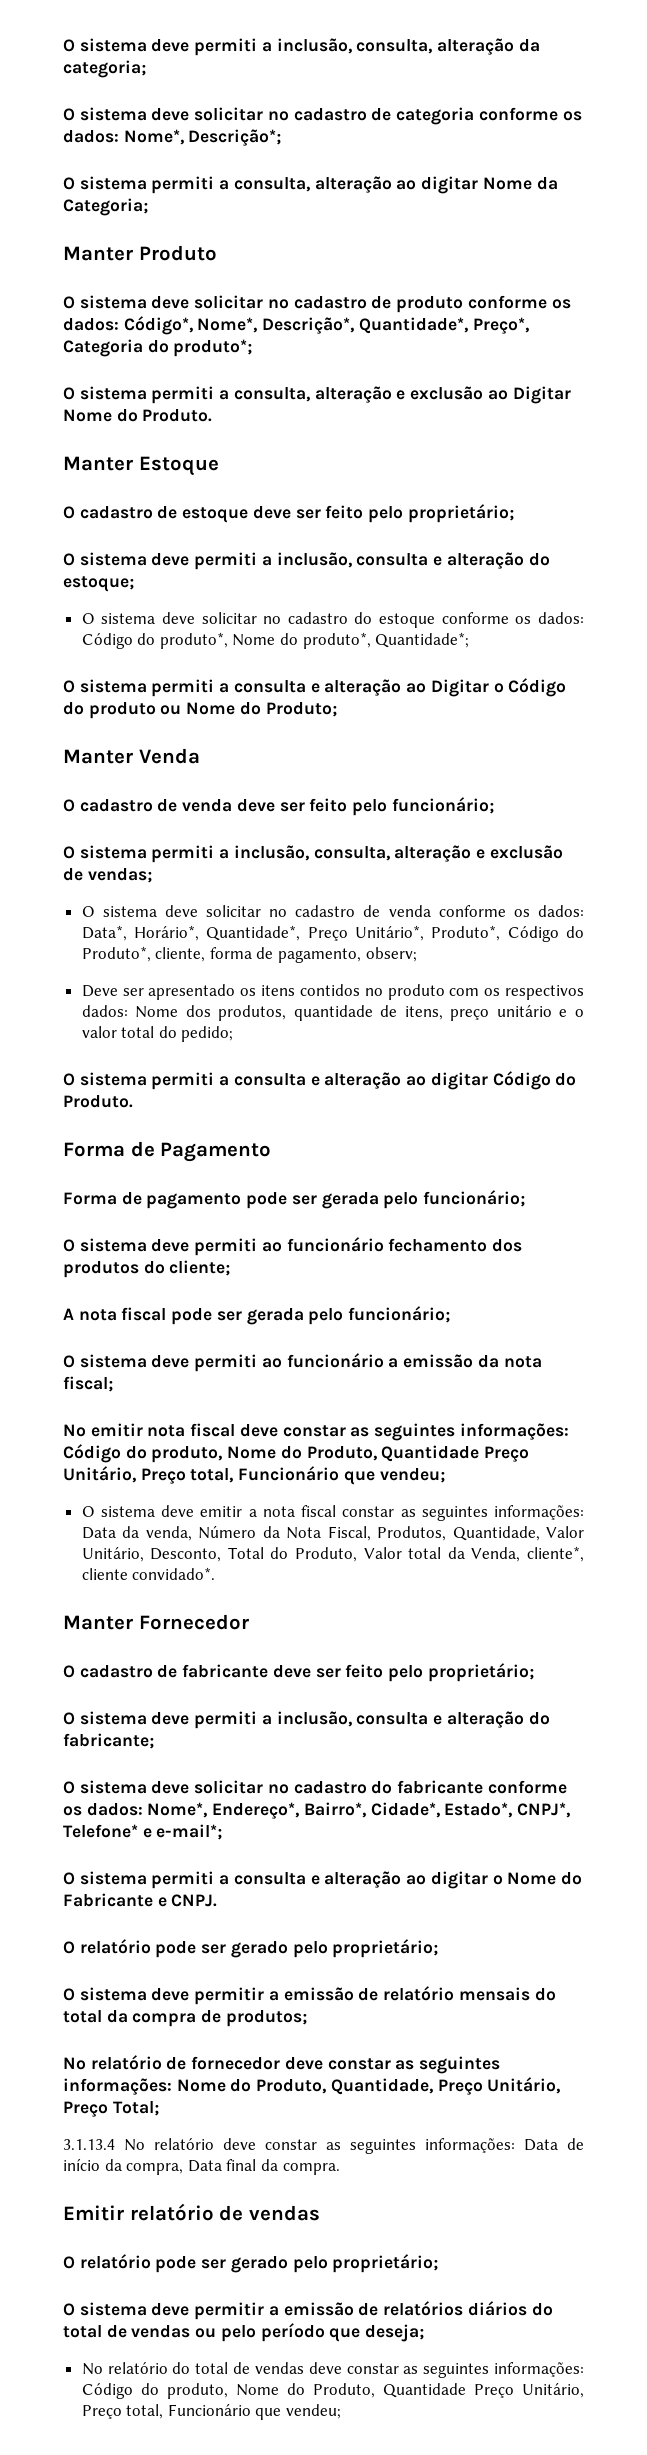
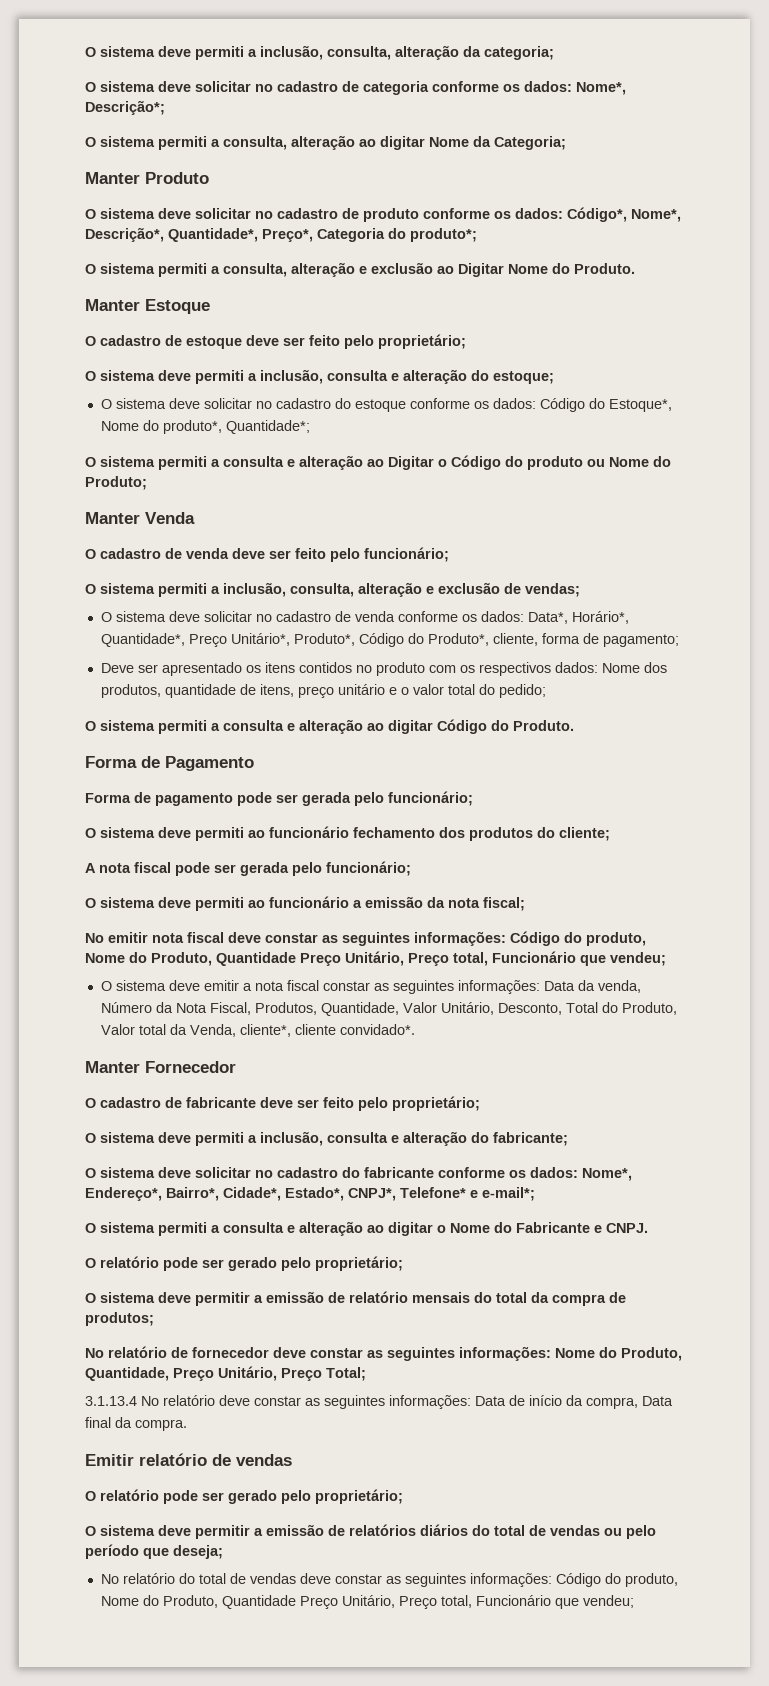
- O sistema deve solicitar no cadastro do estoque conforme os dados: Código do produto*, Nome do produto*, Quantidade*;
+ O sistema deve solicitar no cadastro do estoque conforme os dados: Código do Estoque*, Nome do produto*, Quantidade*;
- O sistema deve solicitar no cadastro de venda conforme os dados: Data*, Horário*, Quantidade*, Preço Unitário*, Produto*, Código do Produto*, cliente, forma de pagamento, observ;
+ O sistema deve solicitar no cadastro de venda conforme os dados: Data*, Horário*, Quantidade*, Preço Unitário*, Produto*, Código do Produto*, cliente, forma de pagamento;

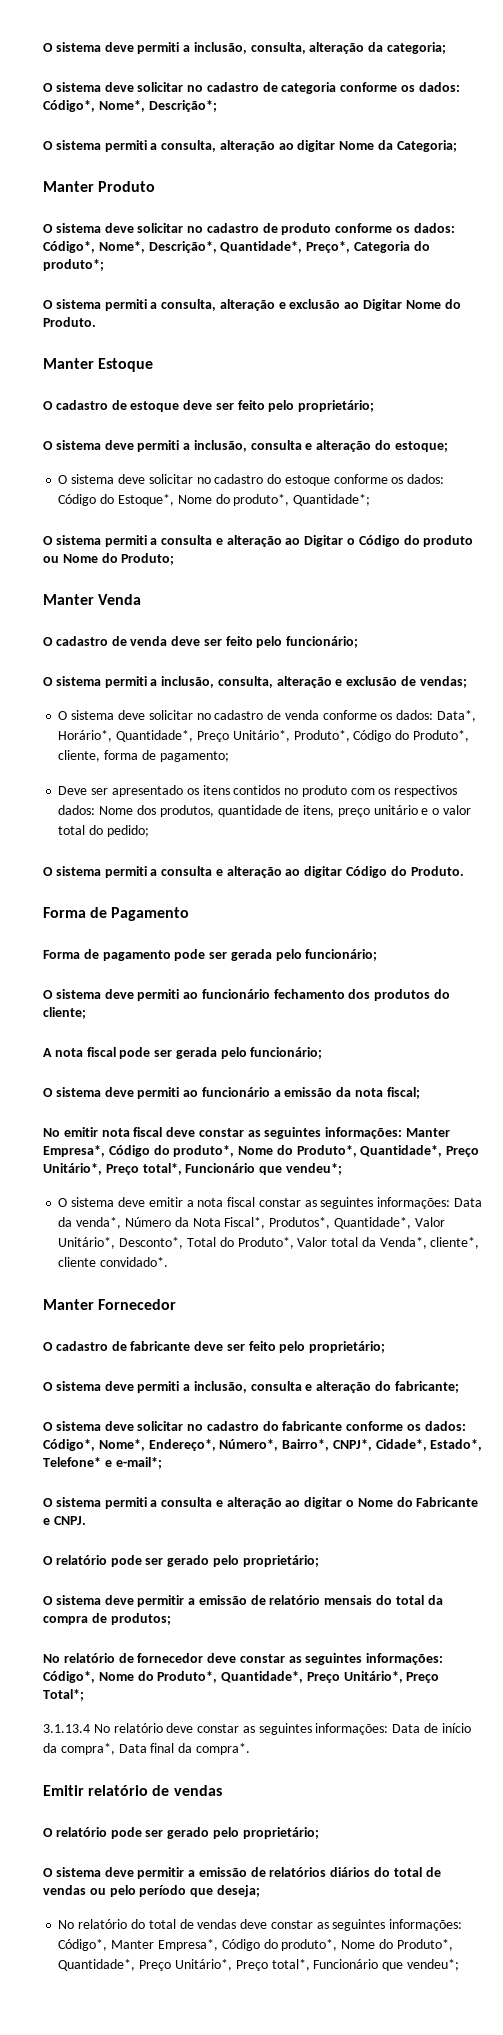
- O sistema deve solicitar no cadastro de categoria conforme os dados: Nome*, Descrição*;
+ O sistema deve solicitar no cadastro de categoria conforme os dados: Código*, Nome*, Descrição*;
- No emitir nota fiscal deve constar as seguintes informações: Código do produto, Nome do Produto, Quantidade Preço Unitário, Preço total, Funcionário que vendeu;
+ No emitir nota fiscal deve constar as seguintes informações: Manter Empresa*, Código do produto*, Nome do Produto*, Quantidade*, Preço Unitário*, Preço total*, Funcionário que vendeu*;
- O sistema deve emitir a nota fiscal constar as seguintes informações: Data da venda, Número da Nota Fiscal, Produtos, Quantidade, Valor Unitário, Desconto, Total do Produto, Valor total da Venda, cliente*, cliente convidado*.
+ O sistema deve emitir a nota fiscal constar as seguintes informações: Data da venda*, Número da Nota Fiscal*, Produtos*, Quantidade*, Valor Unitário*, Desconto*, Total do Produto*, Valor total da Venda*, cliente*, cliente convidado*.
- O sistema deve solicitar no cadastro do fabricante conforme os dados: Nome*, Endereço*, Bairro*, Cidade*, Estado*, CNPJ*, Telefone* e e-mail*;
+ O sistema deve solicitar no cadastro do fabricante conforme os dados: Código*, Nome*, Endereço*, Número*, Bairro*, CNPJ*, Cidade*, Estado*, Telefone* e e-mail*;
- No relatório de fornecedor deve constar as seguintes informações: Nome do Produto, Quantidade, Preço Unitário, Preço Total;
+ No relatório de fornecedor deve constar as seguintes informações: Código*, Nome do Produto*, Quantidade*, Preço Unitário*, Preço Total*;
- 3.1.13.4 No relatório deve constar as seguintes informações: Data de início da compra, Data final da compra.
+ 3.1.13.4 No relatório deve constar as seguintes informações: Data de início da compra*, Data final da compra*.
- No relatório do total de vendas deve constar as seguintes informações: Código do produto, Nome do Produto, Quantidade Preço Unitário, Preço total, Funcionário que vendeu;
+ No relatório do total de vendas deve constar as seguintes informações: Código*, Manter Empresa*, Código do produto*, Nome do Produto*, Quantidade*, Preço Unitário*, Preço total*, Funcionário que vendeu*;

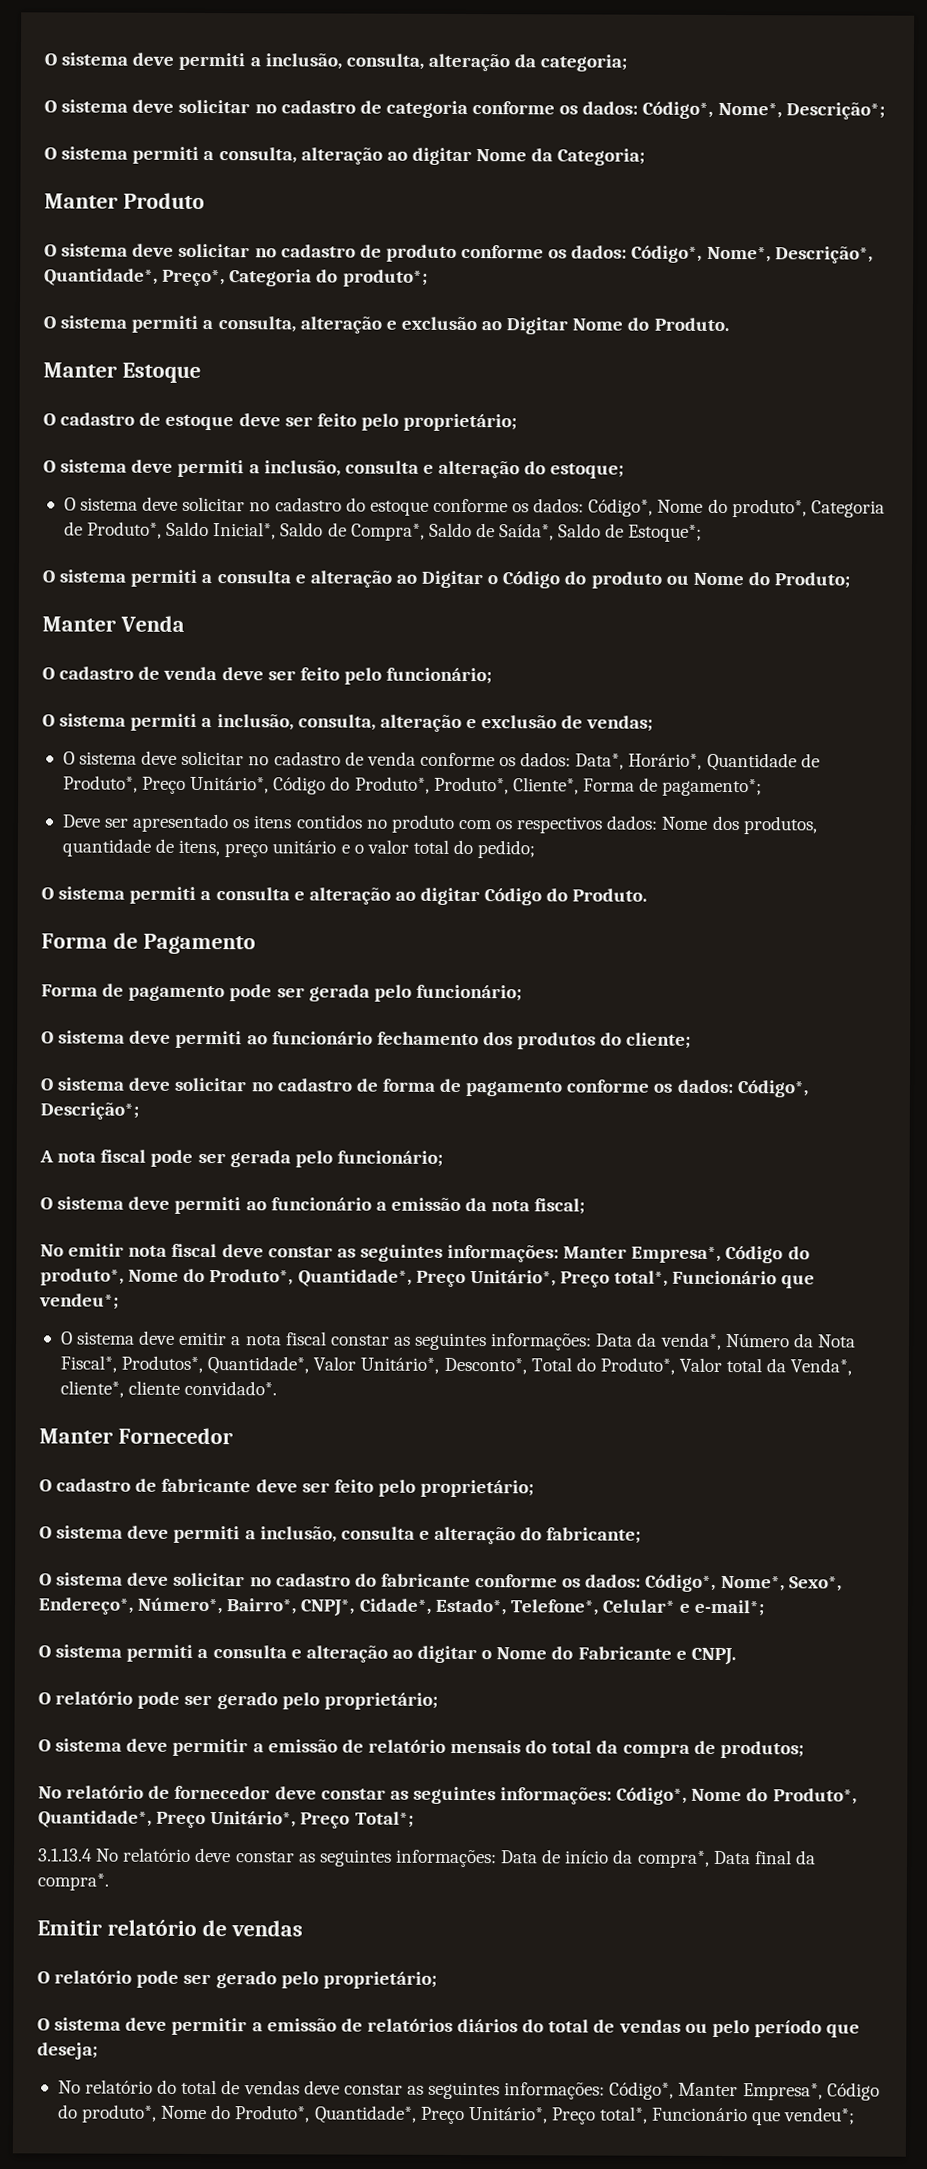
- O sistema deve solicitar no cadastro do estoque conforme os dados: Código do Estoque*, Nome do produto*, Quantidade*;
+ O sistema deve solicitar no cadastro do estoque conforme os dados: Código*, Nome do produto*, Categoria de Produto*, Saldo Inicial*, Saldo de Compra*, Saldo de Saída*, Saldo de Estoque*;
- O sistema deve solicitar no cadastro de venda conforme os dados: Data*, Horário*, Quantidade*, Preço Unitário*, Produto*, Código do Produto*, cliente, forma de pagamento;
+ O sistema deve solicitar no cadastro de venda conforme os dados: Data*, Horário*, Quantidade de Produto*, Preço Unitário*, Código do Produto*, Produto*, Cliente*, Forma de pagamento*;
+ O sistema deve solicitar no cadastro de forma de pagamento conforme os dados: Código*, Descrição*;
- O sistema deve solicitar no cadastro do fabricante conforme os dados: Código*, Nome*, Endereço*, Número*, Bairro*, CNPJ*, Cidade*, Estado*, Telefone* e e-mail*;
+ O sistema deve solicitar no cadastro do fabricante conforme os dados: Código*, Nome*, Sexo*, Endereço*, Número*, Bairro*, CNPJ*, Cidade*, Estado*, Telefone*, Celular* e e-mail*;

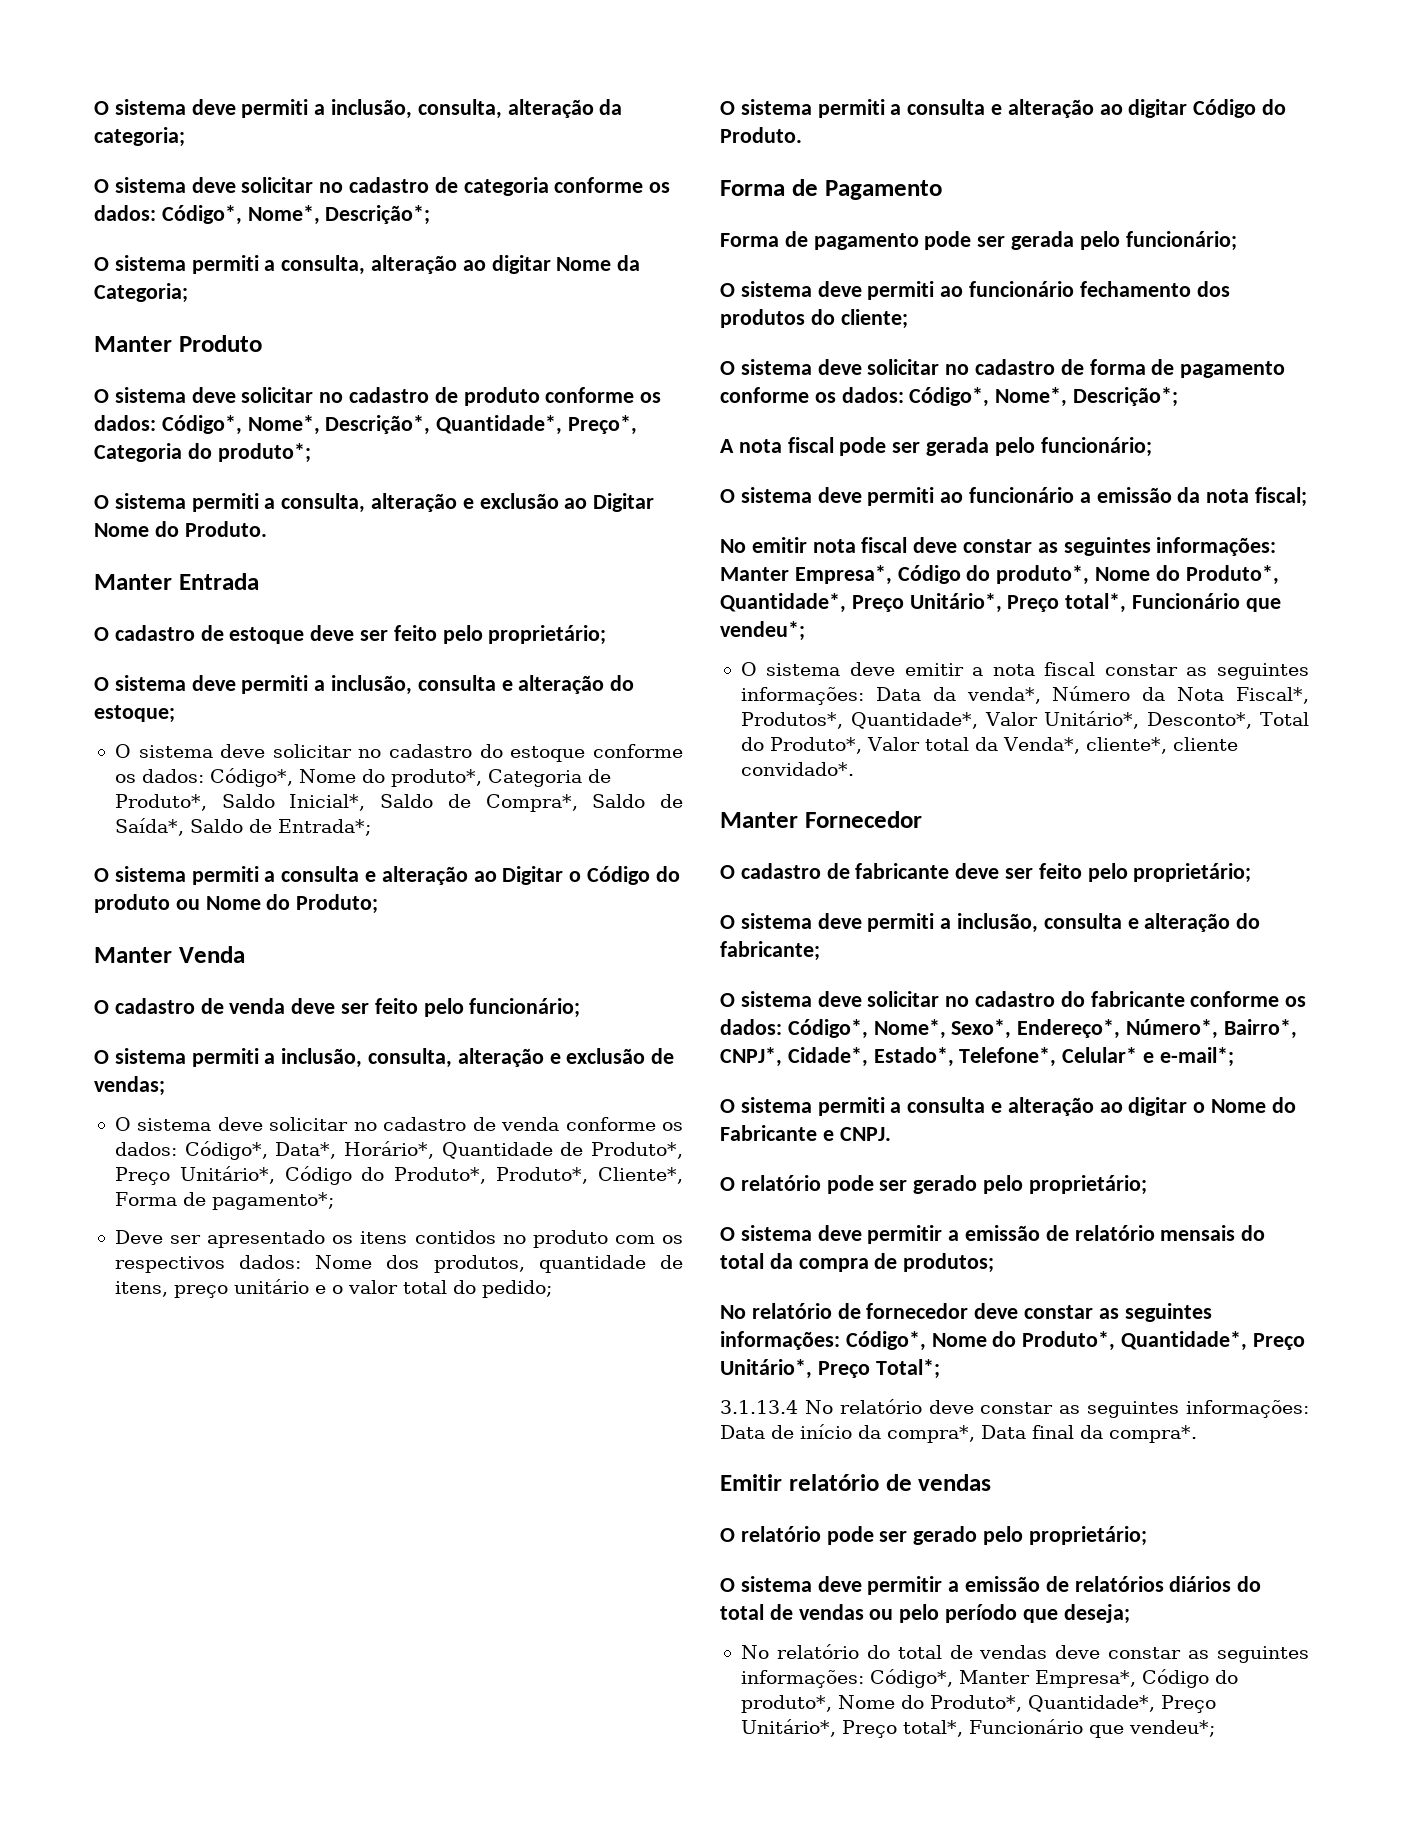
- Manter Estoque
+ Manter Entrada
- O sistema deve solicitar no cadastro do estoque conforme os dados: Código*, Nome do produto*, Categoria de Produto*, Saldo Inicial*, Saldo de Compra*, Saldo de Saída*, Saldo de Estoque*;
+ O sistema deve solicitar no cadastro do estoque conforme os dados: Código*, Nome do produto*, Categoria de Produto*, Saldo Inicial*, Saldo de Compra*, Saldo de Saída*, Saldo de Entrada*;
- O sistema deve solicitar no cadastro de venda conforme os dados: Data*, Horário*, Quantidade de Produto*, Preço Unitário*, Código do Produto*, Produto*, Cliente*, Forma de pagamento*;
+ O sistema deve solicitar no cadastro de venda conforme os dados: Código*, Data*, Horário*, Quantidade de Produto*, Preço Unitário*, Código do Produto*, Produto*, Cliente*, Forma de pagamento*;
- O sistema deve solicitar no cadastro de forma de pagamento conforme os dados: Código*, Descrição*;
+ O sistema deve solicitar no cadastro de forma de pagamento conforme os dados: Código*, Nome*, Descrição*;

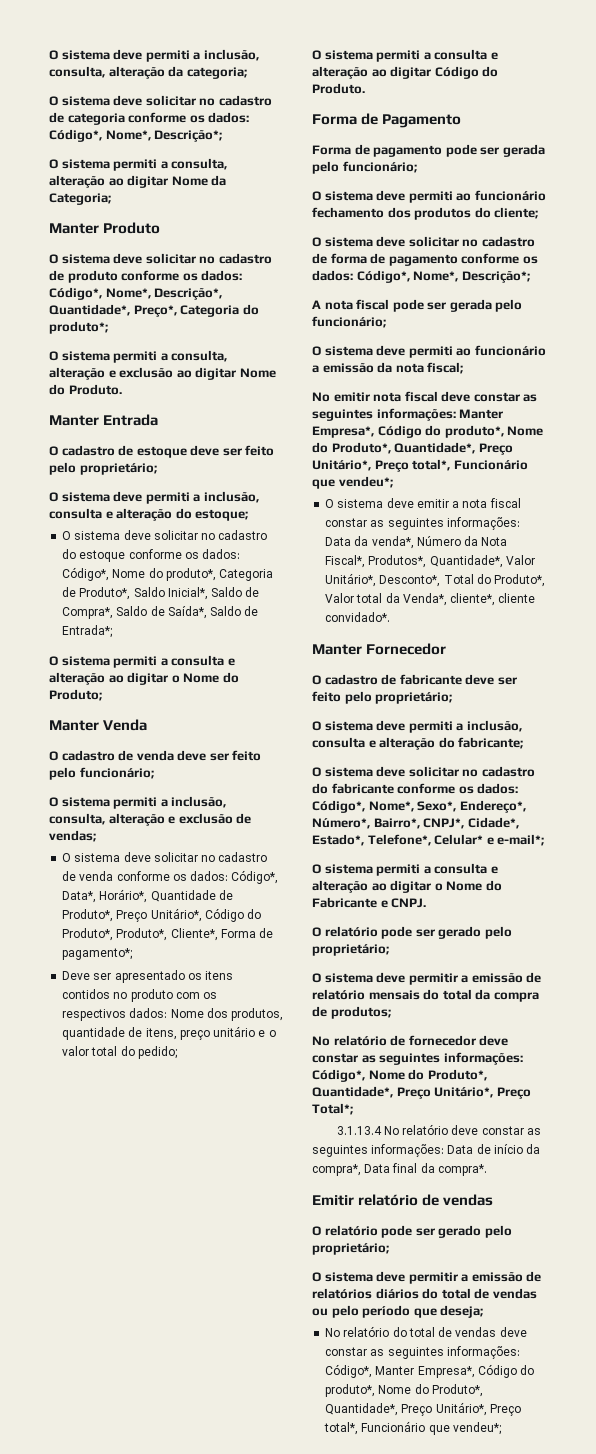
- O sistema permiti a consulta, alteração e exclusão ao Digitar Nome do Produto.
+ O sistema permiti a consulta, alteração e exclusão ao digitar Nome do Produto.
- O sistema permiti a consulta e alteração ao Digitar o Código do produto ou Nome do Produto;
+ O sistema permiti a consulta e alteração ao digitar o Nome do Produto;

